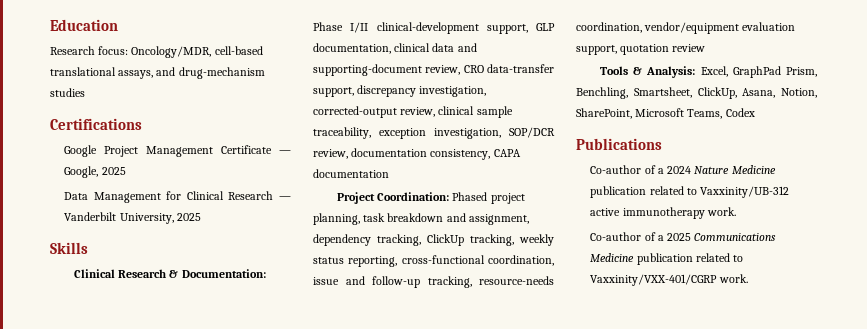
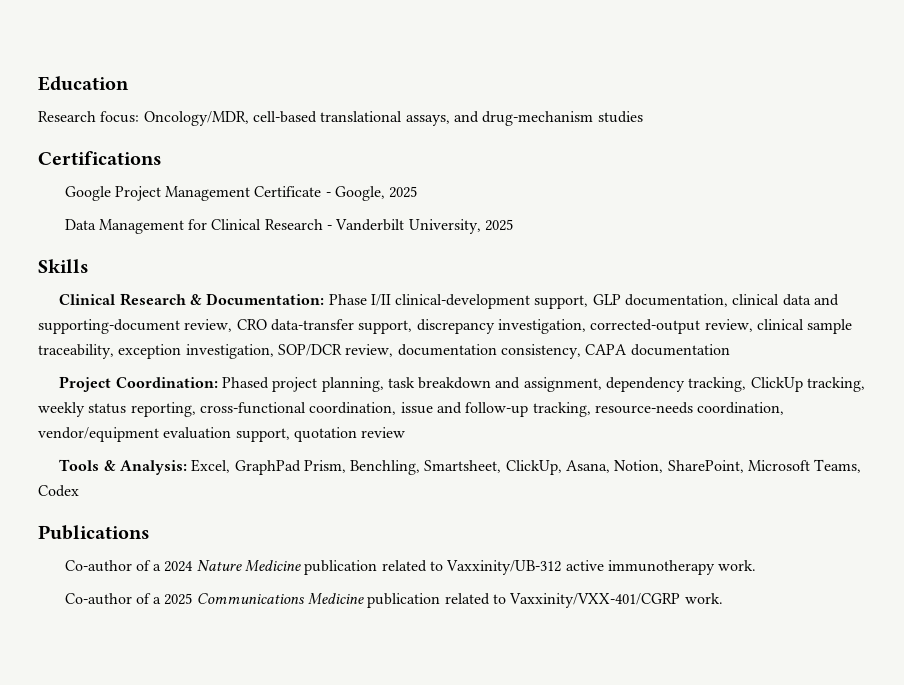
- Google Project Management Certificate — Google, 2025
+ Google Project Management Certificate - Google, 2025
- Data Management for Clinical Research — Vanderbilt University, 2025
+ Data Management for Clinical Research - Vanderbilt University, 2025

